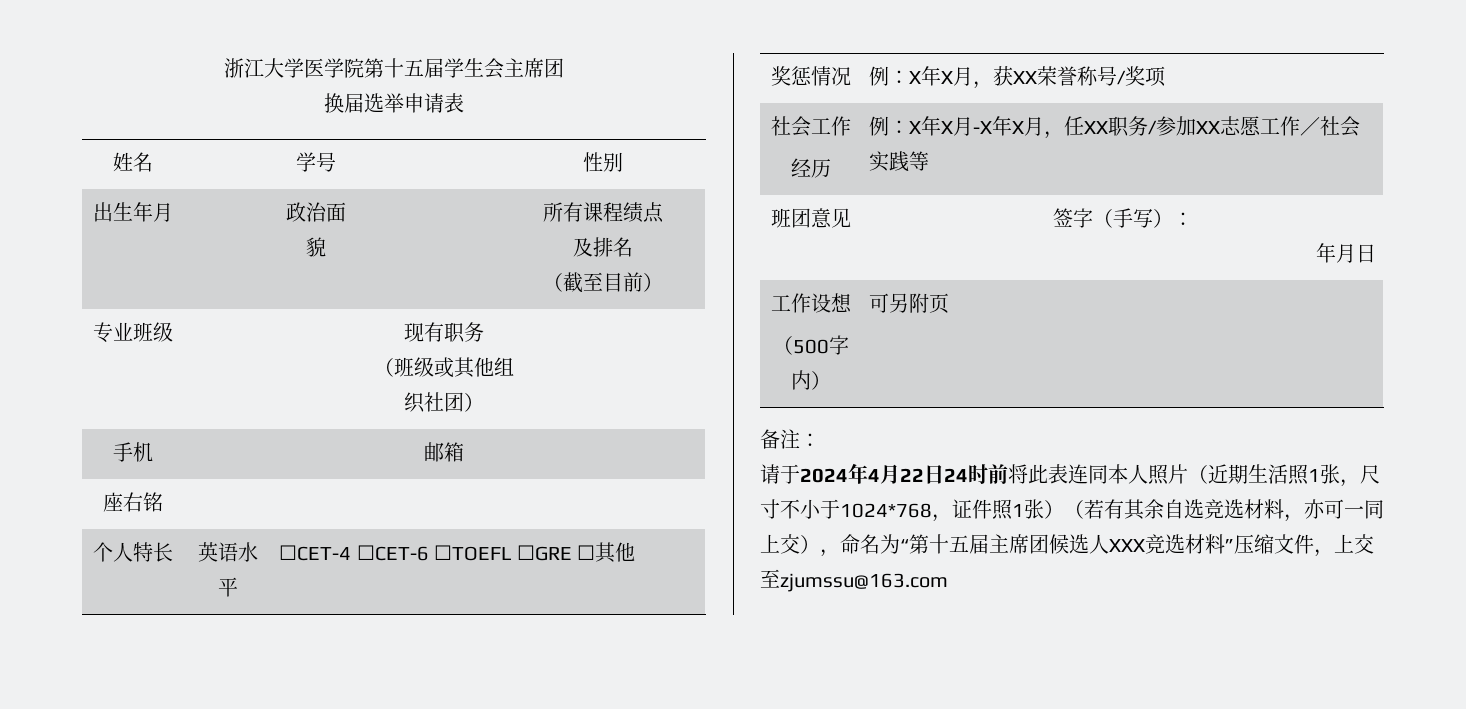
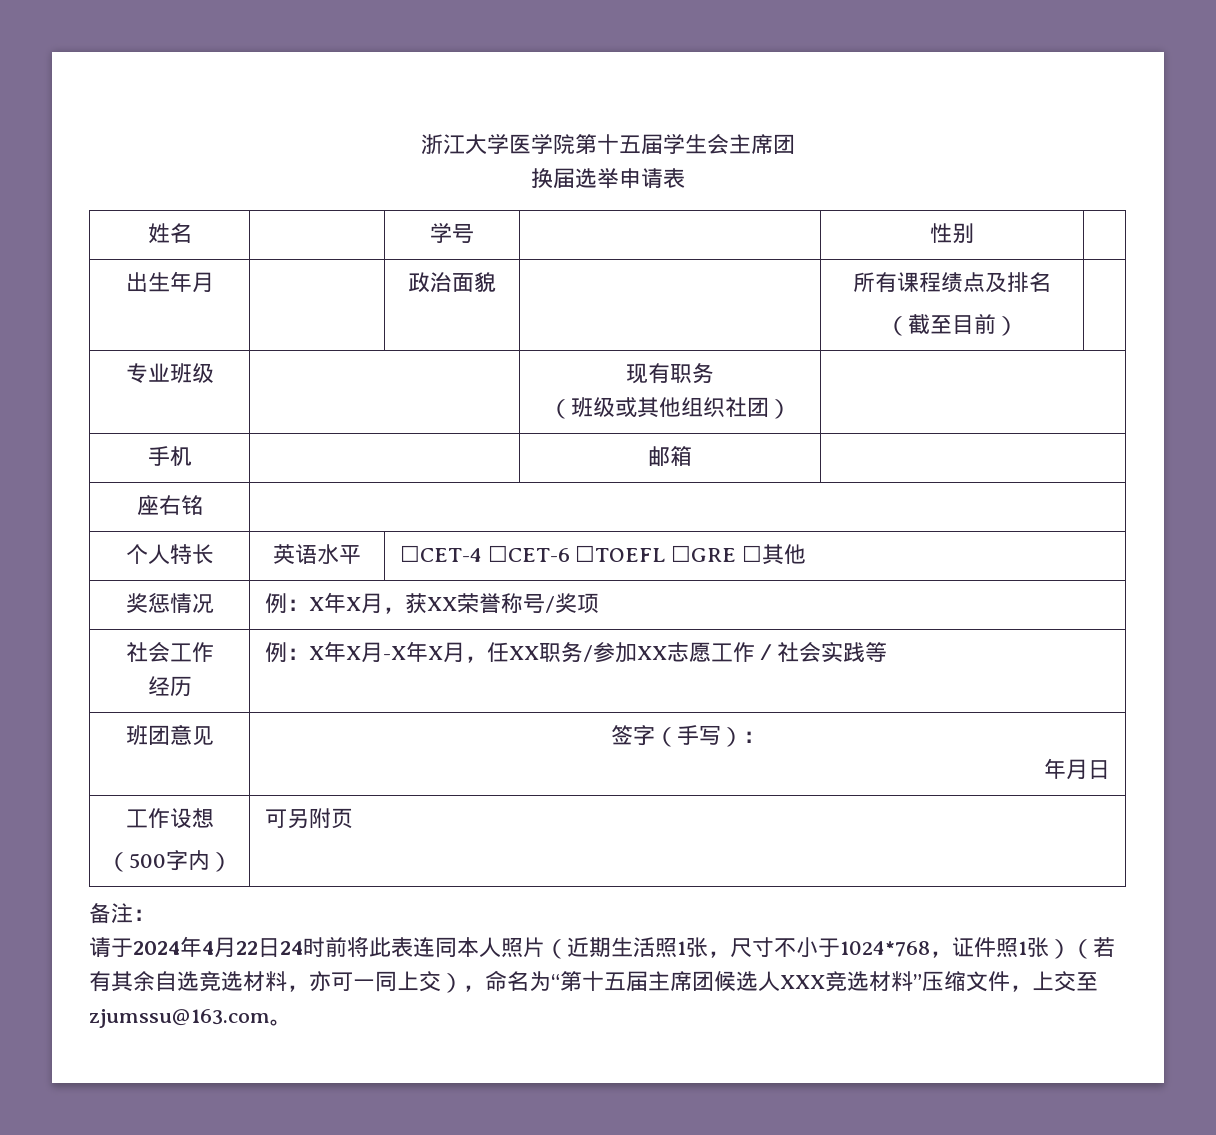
- 请于2024年4月22日24时前将此表连同本人照片（近期生活照1张，尺寸不小于1024*768，证件照1张）（若有其余自选竞选材料，亦可一同上交），命名为“第十五届主席团候选人XXX竞选材料”压缩文件，上交至zjumssu@163.com
+ 请于2024年4月22日24时前将此表连同本人照片（近期生活照1张，尺寸不小于1024*768，证件照1张）（若有其余自选竞选材料，亦可一同上交），命名为“第十五届主席团候选人XXX竞选材料”压缩文件，上交至zjumssu@163.com。

